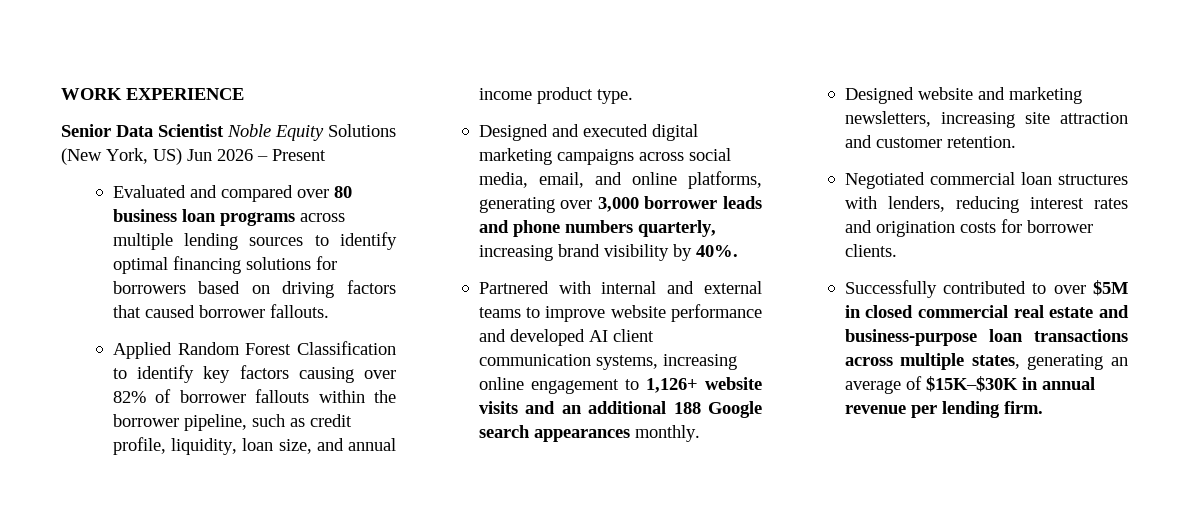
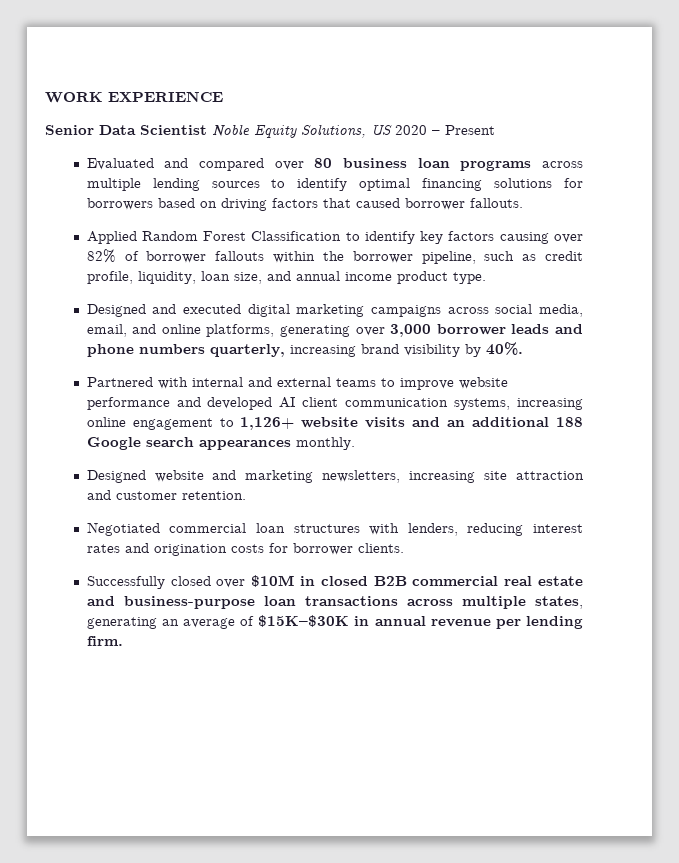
- Senior Data Scientist Noble Equity Solutions (New York, US) Jun 2026 – Present
+ Senior Data Scientist Noble Equity Solutions, US 2020 – Present
- Successfully contributed to over $5M in closed commercial real estate and business-purpose loan transactions across multiple states, generating an average of $15K–$30K in annual revenue per lending firm.
+ Successfully closed over $10M in closed B2B commercial real estate and business-purpose loan transactions across multiple states, generating an average of $15K–$30K in annual revenue per lending firm.

